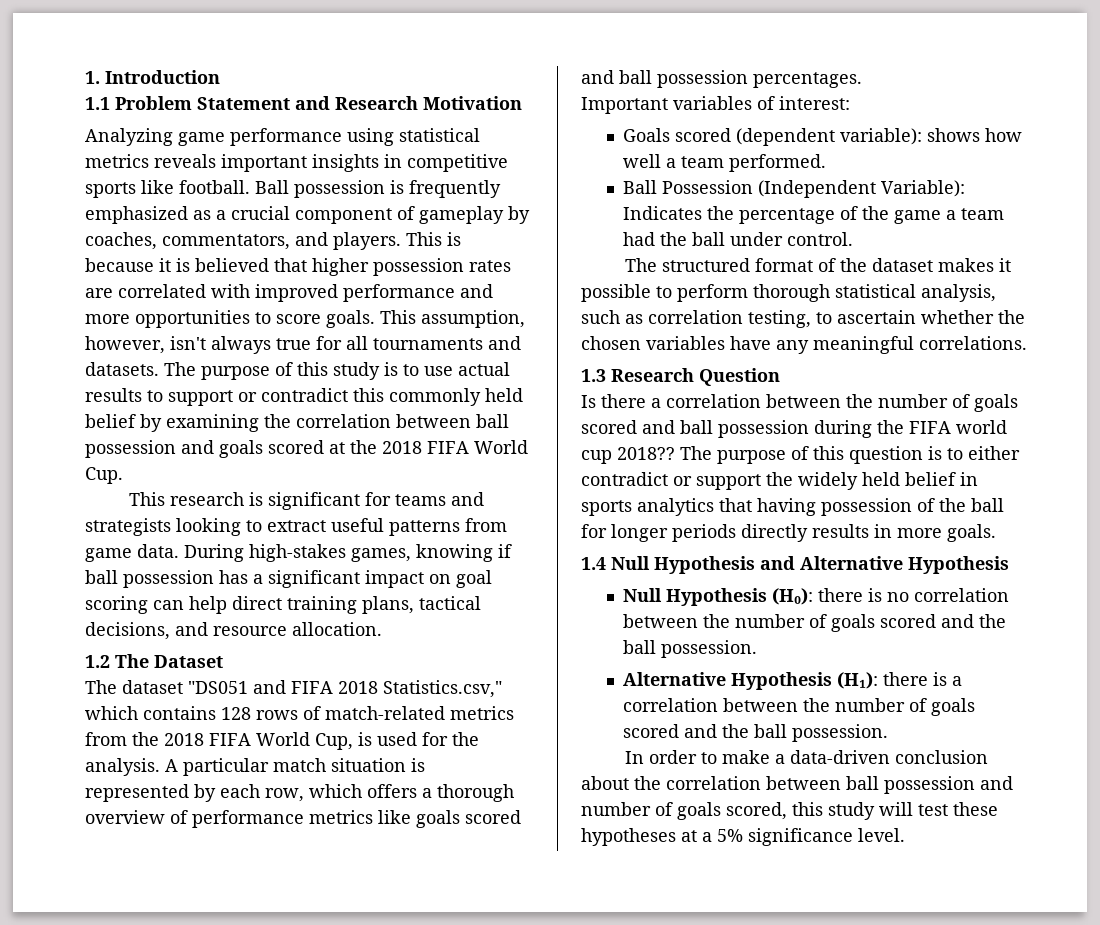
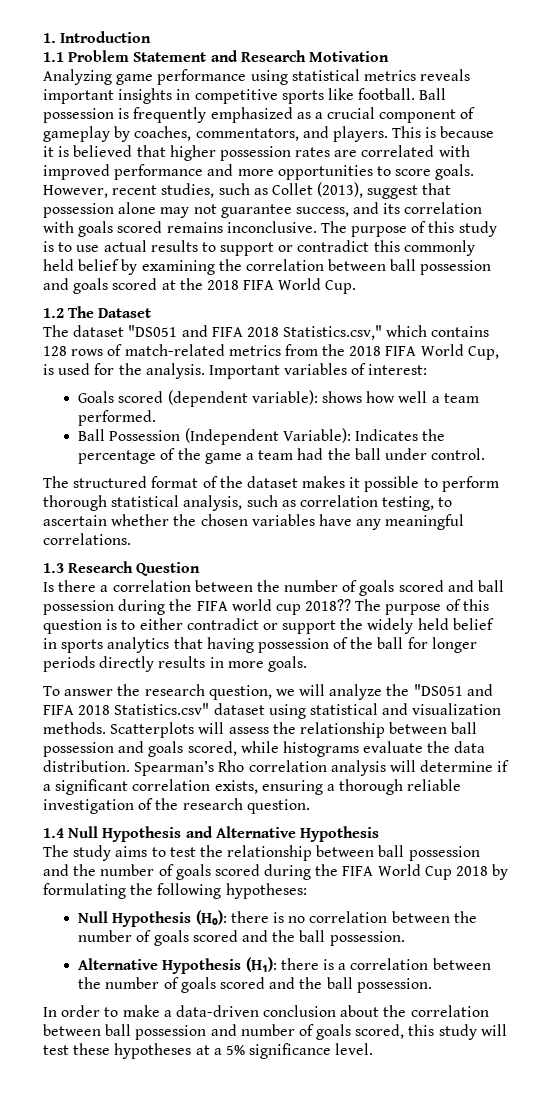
- This assumption, however, isn't always true for all tournaments and datasets.
+ However, recent studies, such as Collet (2013), suggest that possession alone may not guarantee success, and its correlation with goals scored remains inconclusive.
- This research is significant for teams and strategists looking to extract useful patterns from game data. During high-stakes games, knowing if ball possession has a significant impact on goal scoring can help direct training plans, tactical decisions, and resource allocation.
- The dataset "DS051 and FIFA 2018 Statistics.csv," which contains 128 rows of match-related metrics from the 2018 FIFA World Cup, is used for the analysis. A particular match situation is represented by each row, which offers a thorough overview of performance metrics like goals scored and ball possession percentages.
- Important variables of interest:
+ The dataset "DS051 and FIFA 2018 Statistics.csv," which contains 128 rows of match-related metrics from the 2018 FIFA World Cup, is used for the analysis. Important variables of interest:
+ To answer the research question, we will analyze the "DS051 and FIFA 2018 Statistics.csv" dataset using statistical and visualization methods. Scatterplots will assess the relationship between ball possession and goals scored, while histograms evaluate the data distribution. Spearman’s Rho correlation analysis will determine if a significant correlation exists, ensuring a thorough reliable investigation of the research question.
+ The study aims to test the relationship between ball possession and the number of goals scored during the FIFA World Cup 2018 by formulating the following hypotheses:

